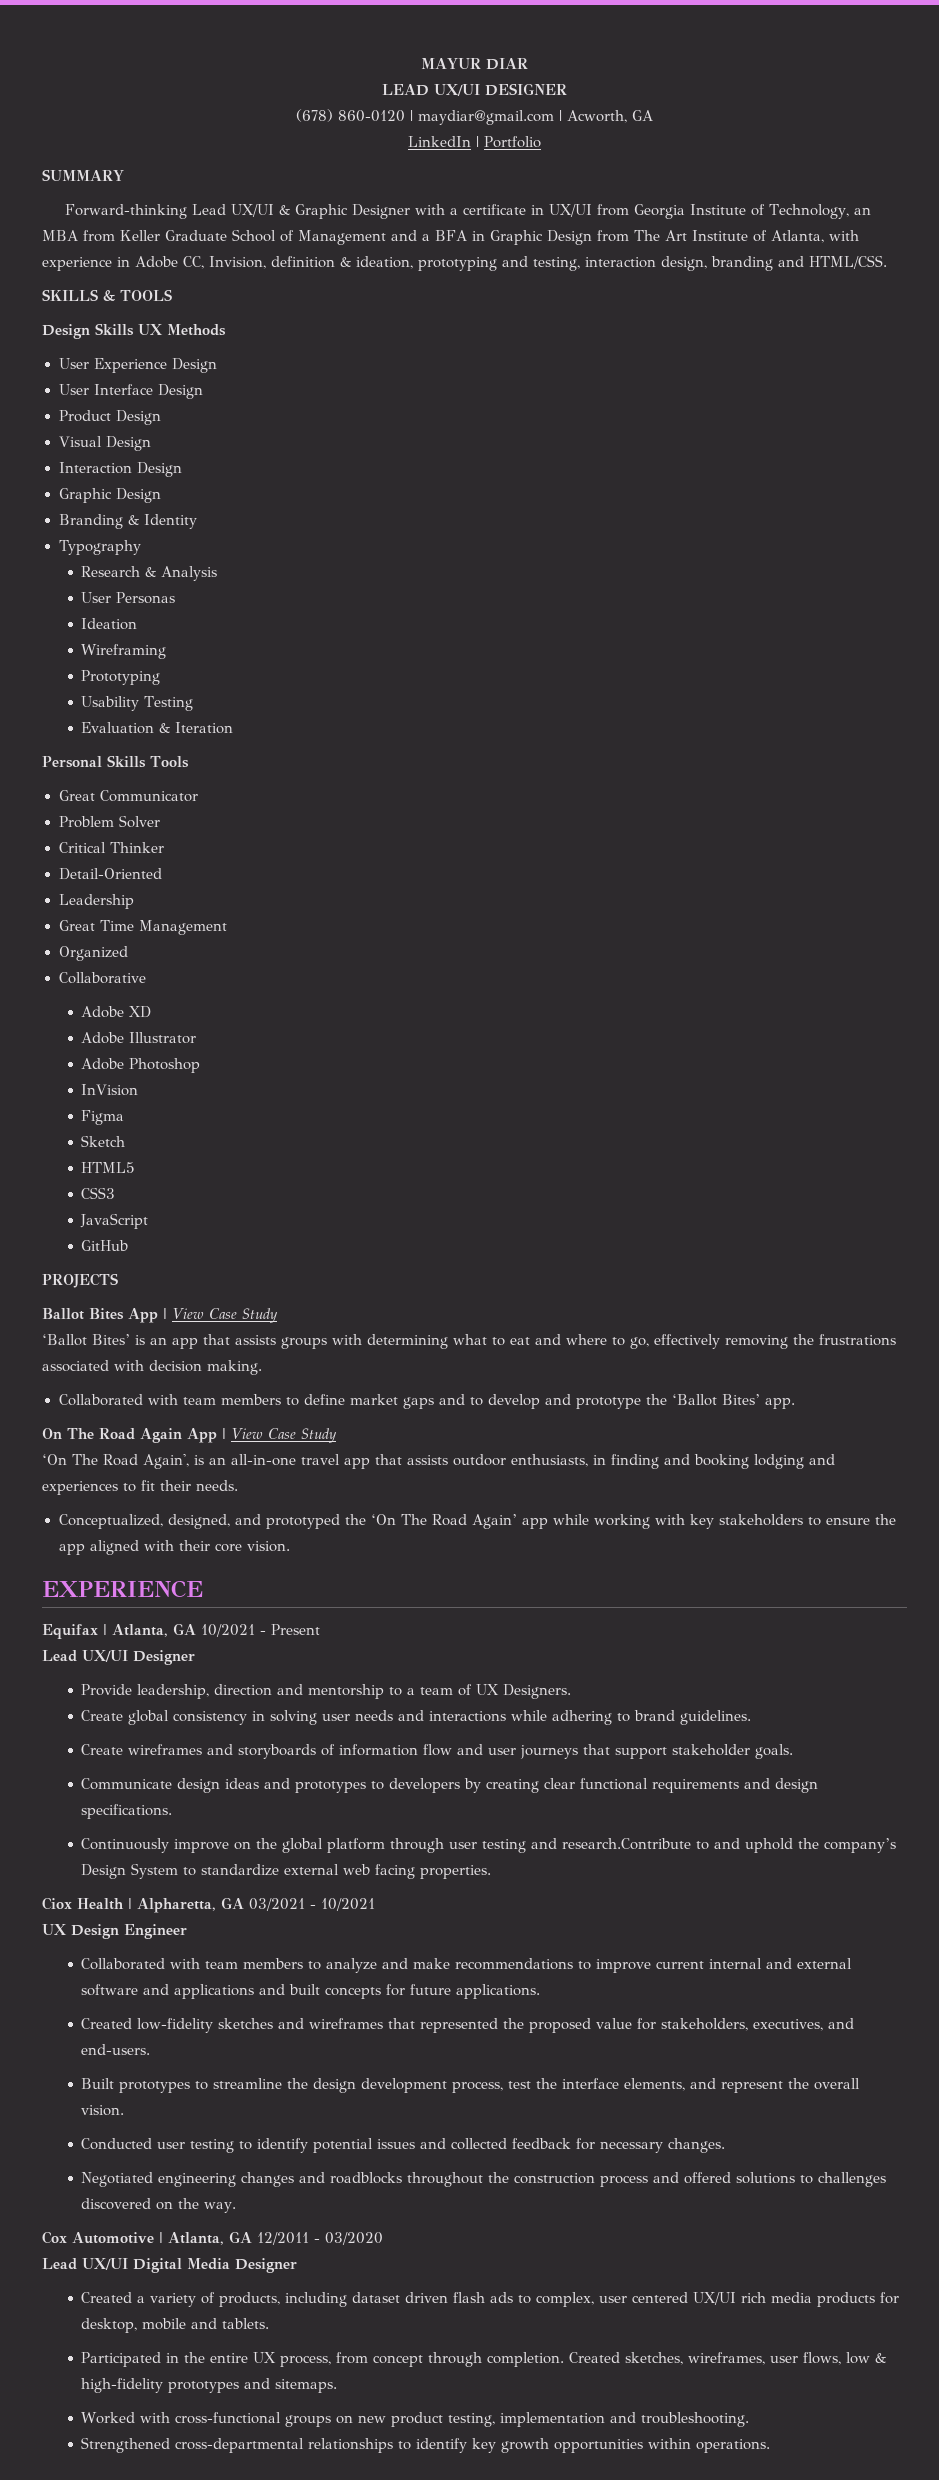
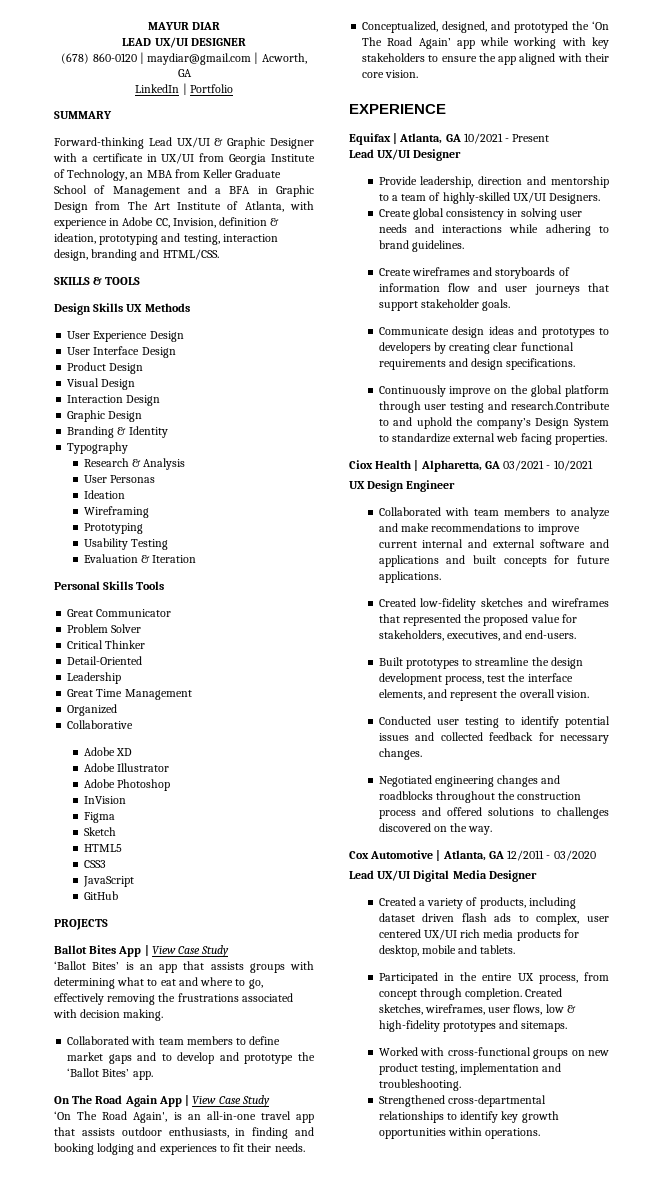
- Provide leadership, direction and mentorship to a team of UX Designers.
+ Provide leadership, direction and mentorship to a team of highly-skilled UX/UI Designers.

